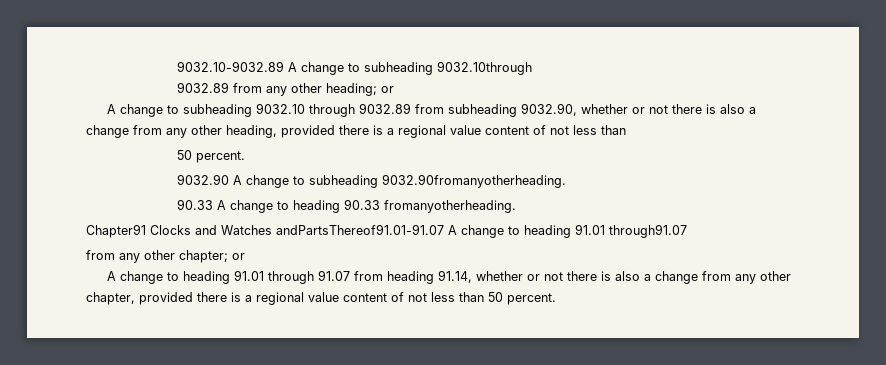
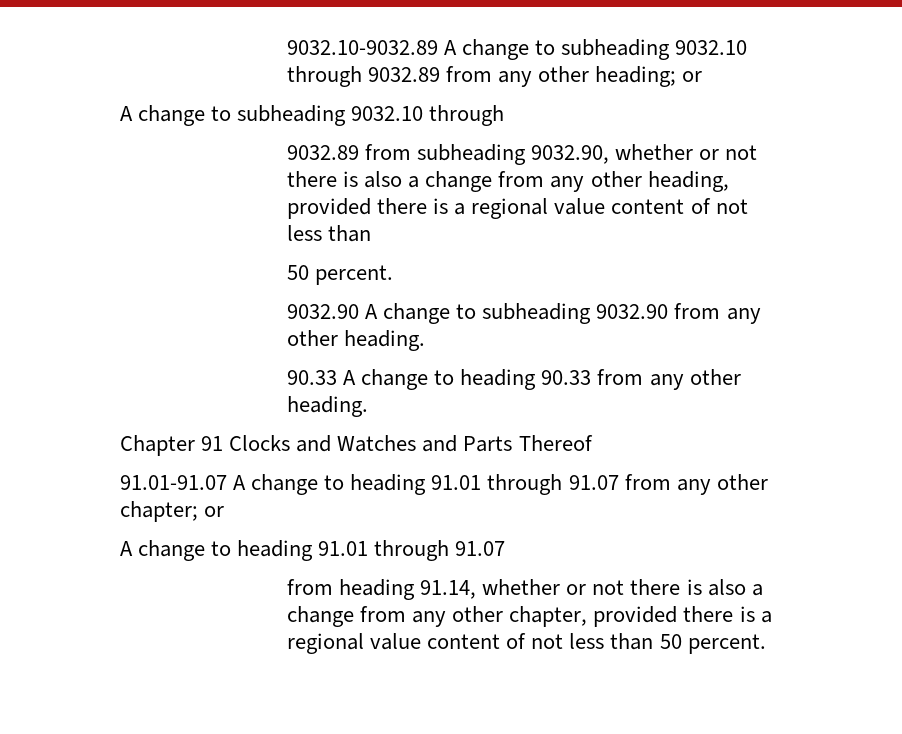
- 9032.10-9032.89 A change to subheading 9032.10through
- 9032.89 from any other heading; or
- A change to subheading 9032.10 through 9032.89 from subheading 9032.90, whether or not there is also a change from any other heading, provided there is a regional value content of not less than
+ 9032.10-9032.89 A change to subheading 9032.10 through 9032.89 from any other heading; or
+ A change to subheading 9032.10 through
+ 9032.89 from subheading 9032.90, whether or not there is also a change from any other heading, provided there is a regional value content of not less than
- 9032.90 A change to subheading 9032.90fromanyotherheading.
+ 9032.90 A change to subheading 9032.90 from any other heading.
- 90.33 A change to heading 90.33 fromanyotherheading.
- Chapter91 Clocks and Watches andPartsThereof91.01-91.07 A change to heading 91.01 through91.07
- from any other chapter; or
- A change to heading 91.01 through 91.07 from heading 91.14, whether or not there is also a change from any other chapter, provided there is a regional value content of not less than 50 percent.
+ 90.33 A change to heading 90.33 from any other heading.
+ Chapter 91 Clocks and Watches and Parts Thereof
+ 91.01-91.07 A change to heading 91.01 through 91.07 from any other chapter; or
+ A change to heading 91.01 through 91.07
+ from heading 91.14, whether or not there is also a change from any other chapter, provided there is a regional value content of not less than 50 percent.

